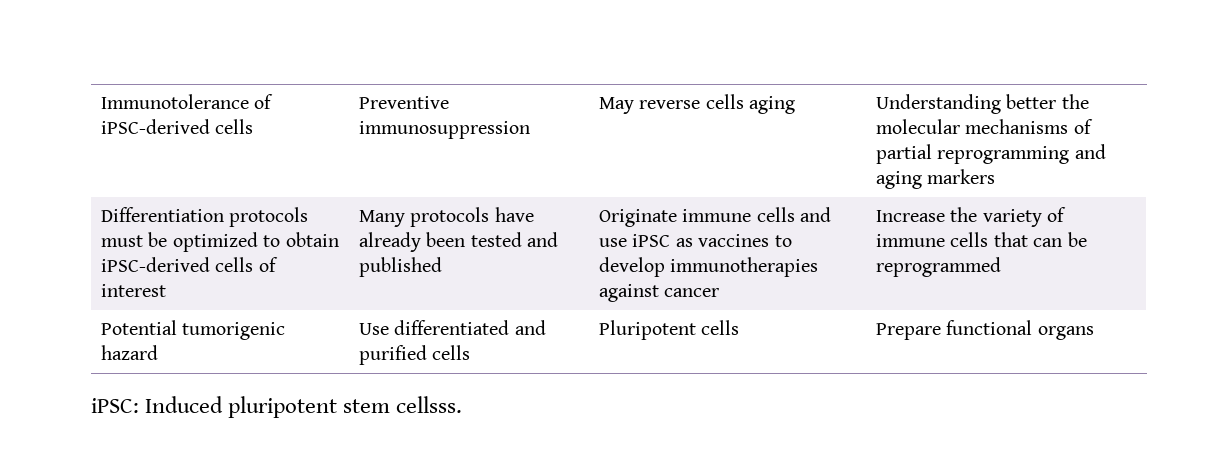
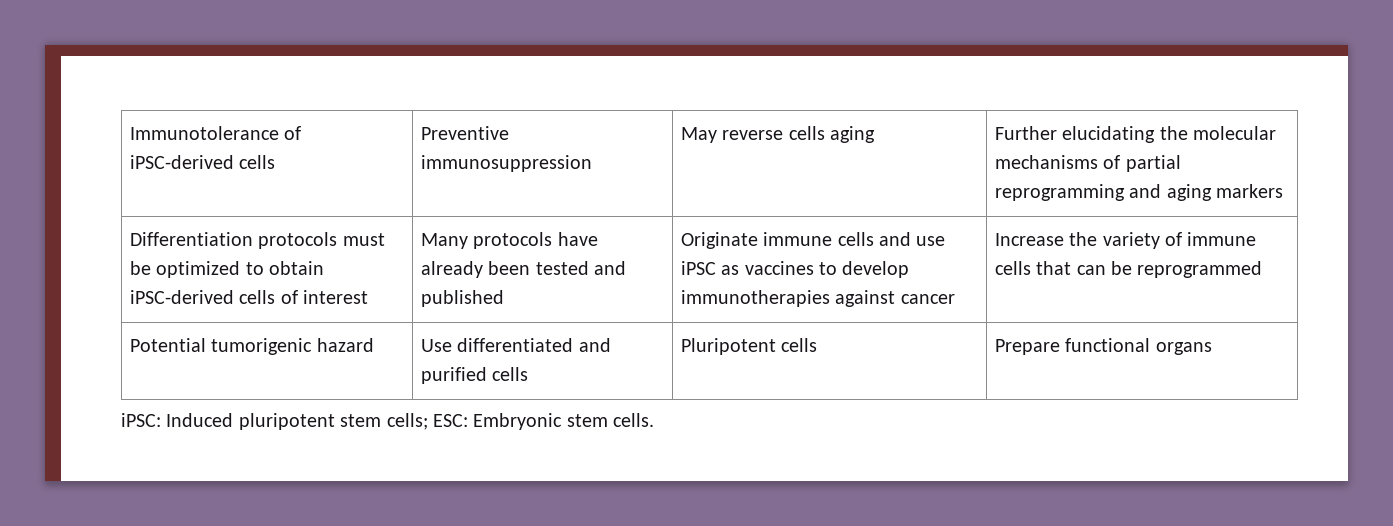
- Immunotolerance of iPSC-derived cells | Preventive immunosuppression | May reverse cells aging | Understanding better the molecular mechanisms of partial reprogramming and aging markers
+ Immunotolerance of iPSC-derived cells | Preventive immunosuppression | May reverse cells aging | Further elucidating the molecular mechanisms of partial reprogramming and aging markers
- iPSC: Induced pluripotent stem cellsss.
+ iPSC: Induced pluripotent stem cells; ESC: Embryonic stem cells.

